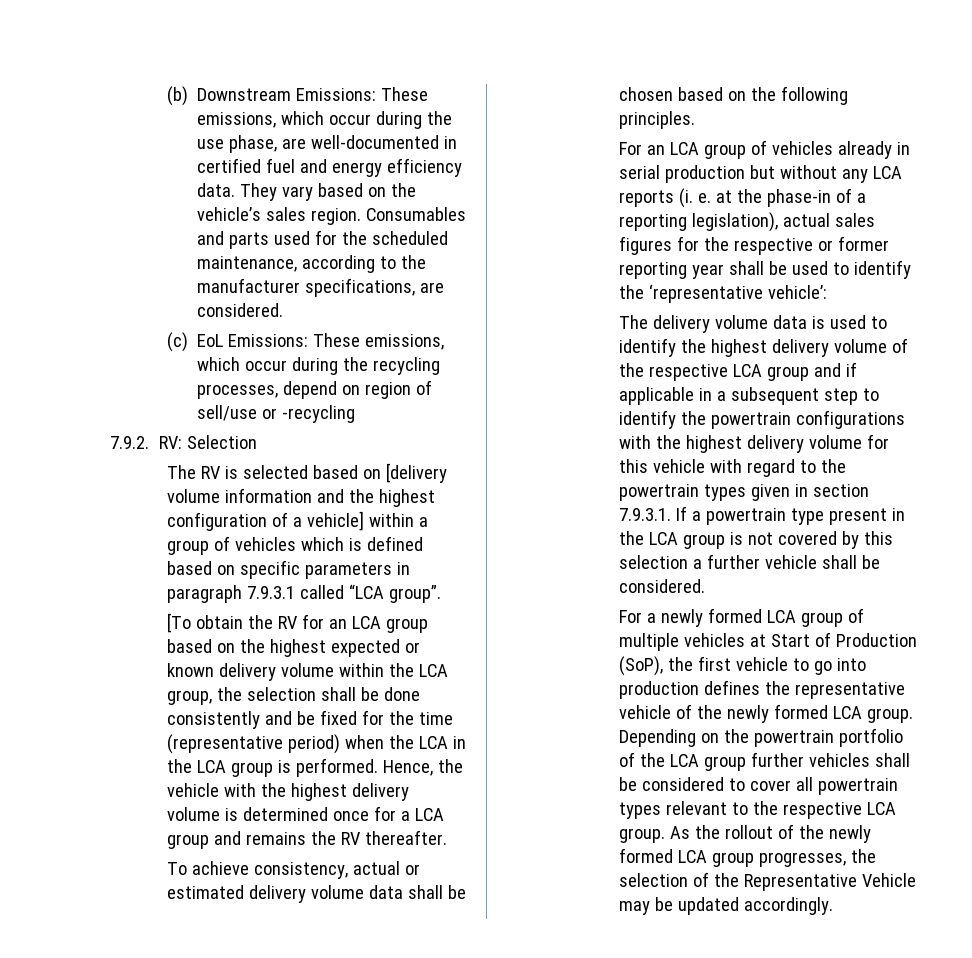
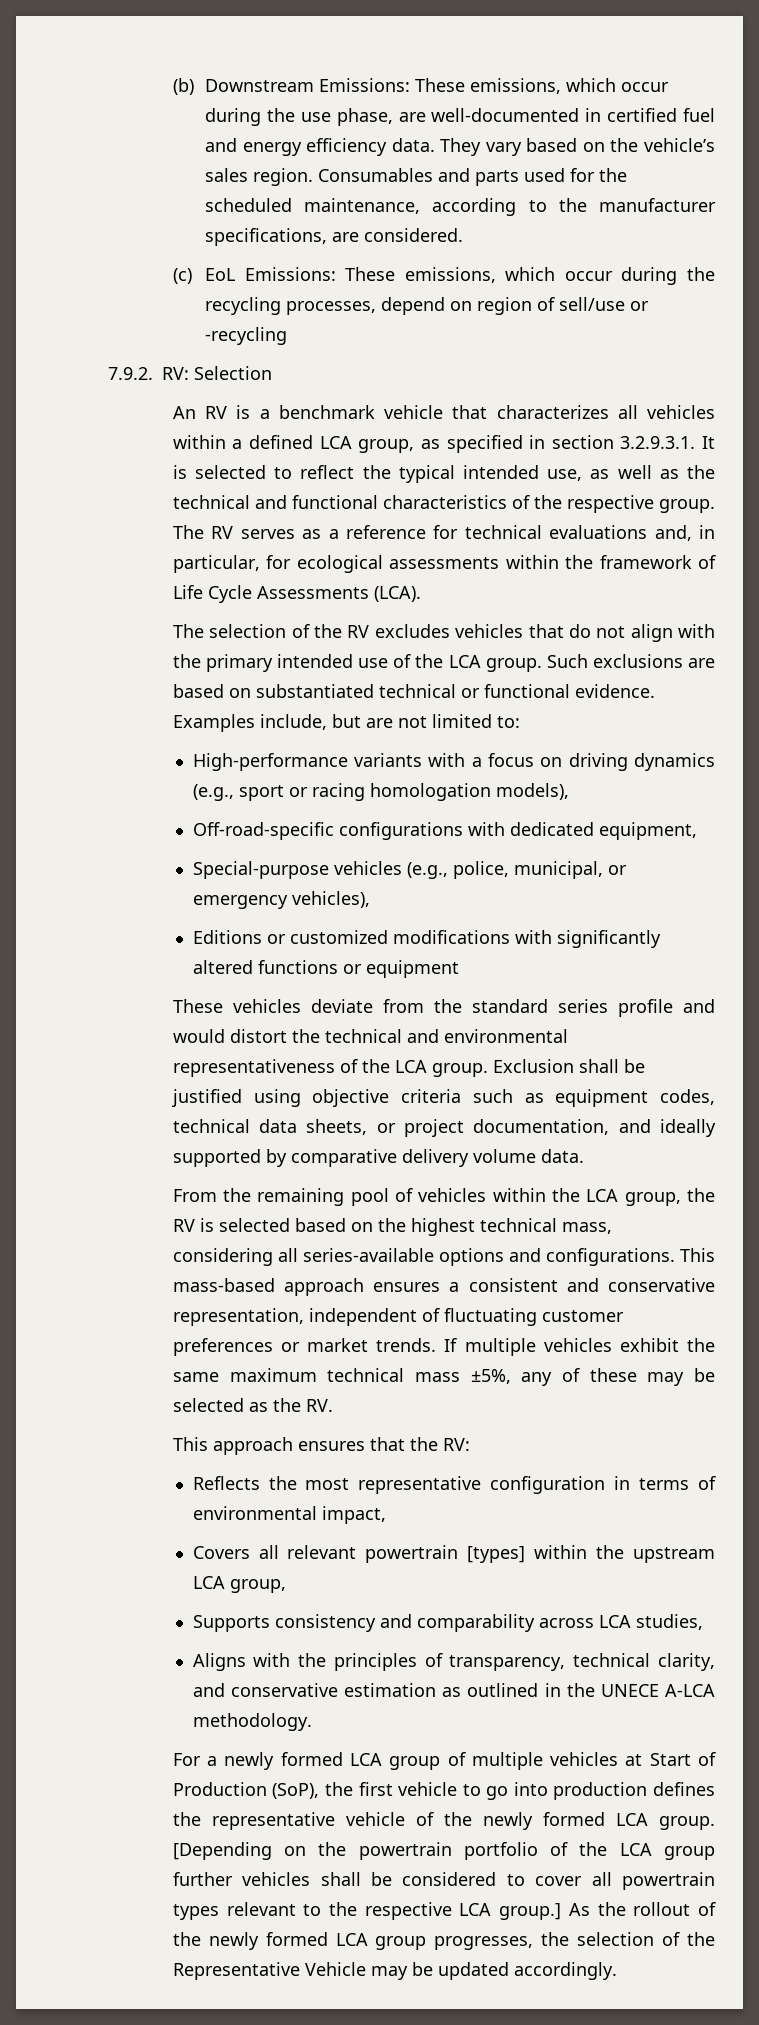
- The RV is selected based on [delivery volume information and the highest configuration of a vehicle] within a group of vehicles which is defined based on specific parameters in paragraph 7.9.3.1 called “LCA group”.
- [To obtain the RV for an LCA group based on the highest expected or known delivery volume within the LCA group, the selection shall be done consistently and be fixed for the time (representative period) when the LCA in the LCA group is performed. Hence, the vehicle with the highest delivery volume is determined once for a LCA group and remains the RV thereafter.
- To achieve consistency, actual or estimated delivery volume data shall be chosen based on the following principles.
- For an LCA group of vehicles already in serial production but without any LCA reports (i. e. at the phase-in of a reporting legislation), actual sales figures for the respective or former reporting year shall be used to identify the ‘representative vehicle’:
- The delivery volume data is used to identify the highest delivery volume of the respective LCA group and if applicable in a subsequent step to identify the powertrain configurations with the highest delivery volume for this vehicle with regard to the powertrain types given in section 7.9.3.1. If a powertrain type present in the LCA group is not covered by this selection a further vehicle shall be considered.
+ An RV is a benchmark vehicle that characterizes all vehicles within a defined LCA group, as specified in section 3.2.9.3.1. It is selected to reflect the typical intended use, as well as the technical and functional characteristics of the respective group. The RV serves as a reference for technical evaluations and, in particular, for ecological assessments within the framework of Life Cycle Assessments (LCA).
+ The selection of the RV excludes vehicles that do not align with the primary intended use of the LCA group. Such exclusions are based on substantiated technical or functional evidence. Examples include, but are not limited to:
+ High-performance variants with a focus on driving dynamics (e.g., sport or racing homologation models),
+ Off-road-specific configurations with dedicated equipment,
+ Special-purpose vehicles (e.g., police, municipal, or emergency vehicles),
+ Editions or customized modifications with significantly altered functions or equipment
+ These vehicles deviate from the standard series profile and would distort the technical and environmental representativeness of the LCA group. Exclusion shall be justified using objective criteria such as equipment codes, technical data sheets, or project documentation, and ideally supported by comparative delivery volume data.
+ From the remaining pool of vehicles within the LCA group, the RV is selected based on the highest technical mass, considering all series-available options and configurations. This mass-based approach ensures a consistent and conservative representation, independent of fluctuating customer preferences or market trends. If multiple vehicles exhibit the same maximum technical mass ±5%, any of these may be selected as the RV.
+ This approach ensures that the RV:
+ Reflects the most representative configuration in terms of environmental impact,
+ Covers all relevant powertrain [types] within the upstream LCA group,
+ Supports consistency and comparability across LCA studies,
+ Aligns with the principles of transparency, technical clarity, and conservative estimation as outlined in the UNECE A-LCA methodology.
- Depending on the powertrain portfolio of the LCA group further vehicles shall be considered to cover all powertrain types relevant to the respective LCA group.
+ [Depending on the powertrain portfolio of the LCA group further vehicles shall be considered to cover all powertrain types relevant to the respective LCA group.]

